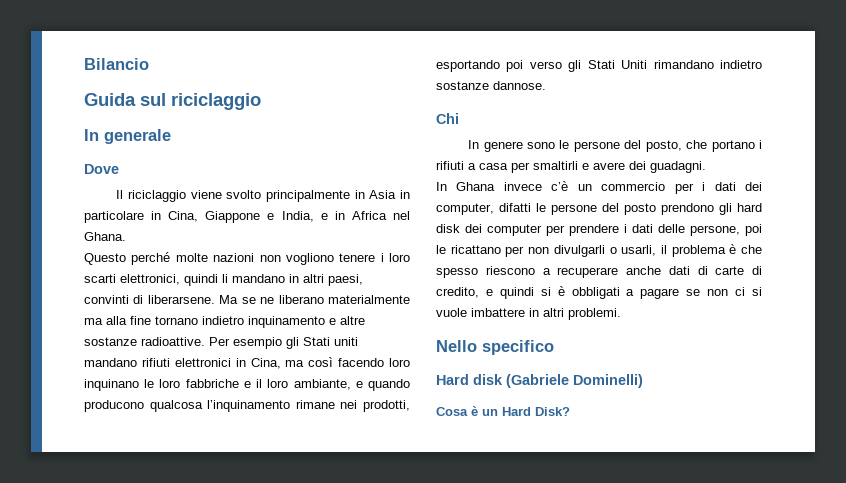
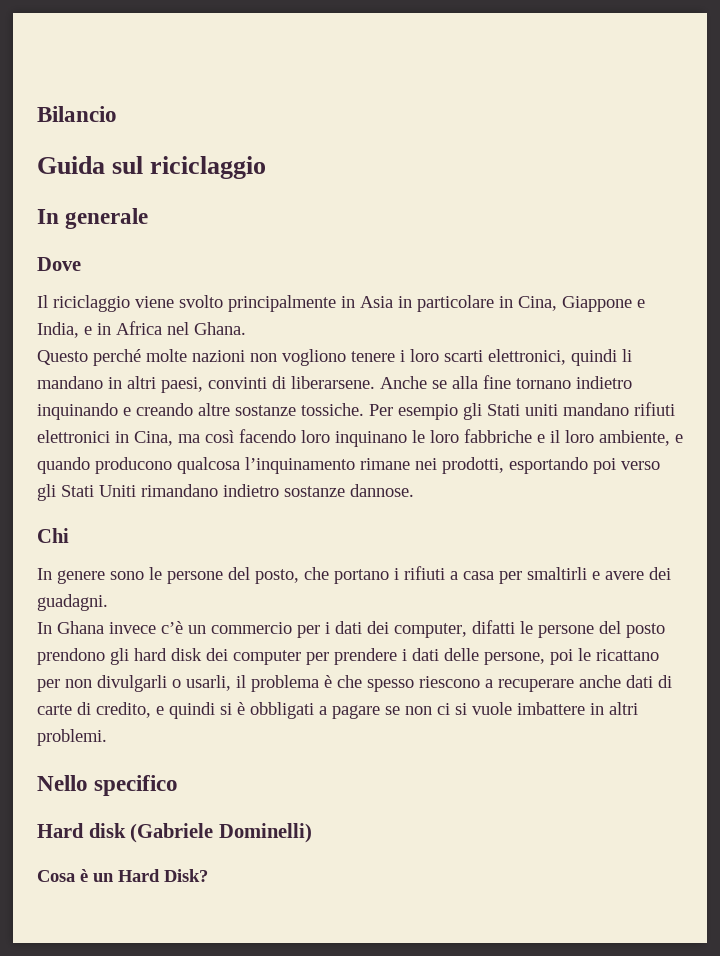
- Ma se ne liberano materialmente ma alla fine tornano indietro inquinamento e altre sostanze radioattive.
+ Anche se alla fine tornano indietro inquinando e creando altre sostanze tossiche.
- Per esempio gli Stati uniti mandano rifiuti elettronici in Cina, ma così facendo loro inquinano le loro fabbriche e il loro ambiante, e quando producono qualcosa l’inquinamento rimane nei prodotti, esportando poi verso gli Stati Uniti rimandano indietro sostanze dannose.
+ Per esempio gli Stati uniti mandano rifiuti elettronici in Cina, ma così facendo loro inquinano le loro fabbriche e il loro ambiente, e quando producono qualcosa l’inquinamento rimane nei prodotti, esportando poi verso gli Stati Uniti rimandano indietro sostanze dannose.

